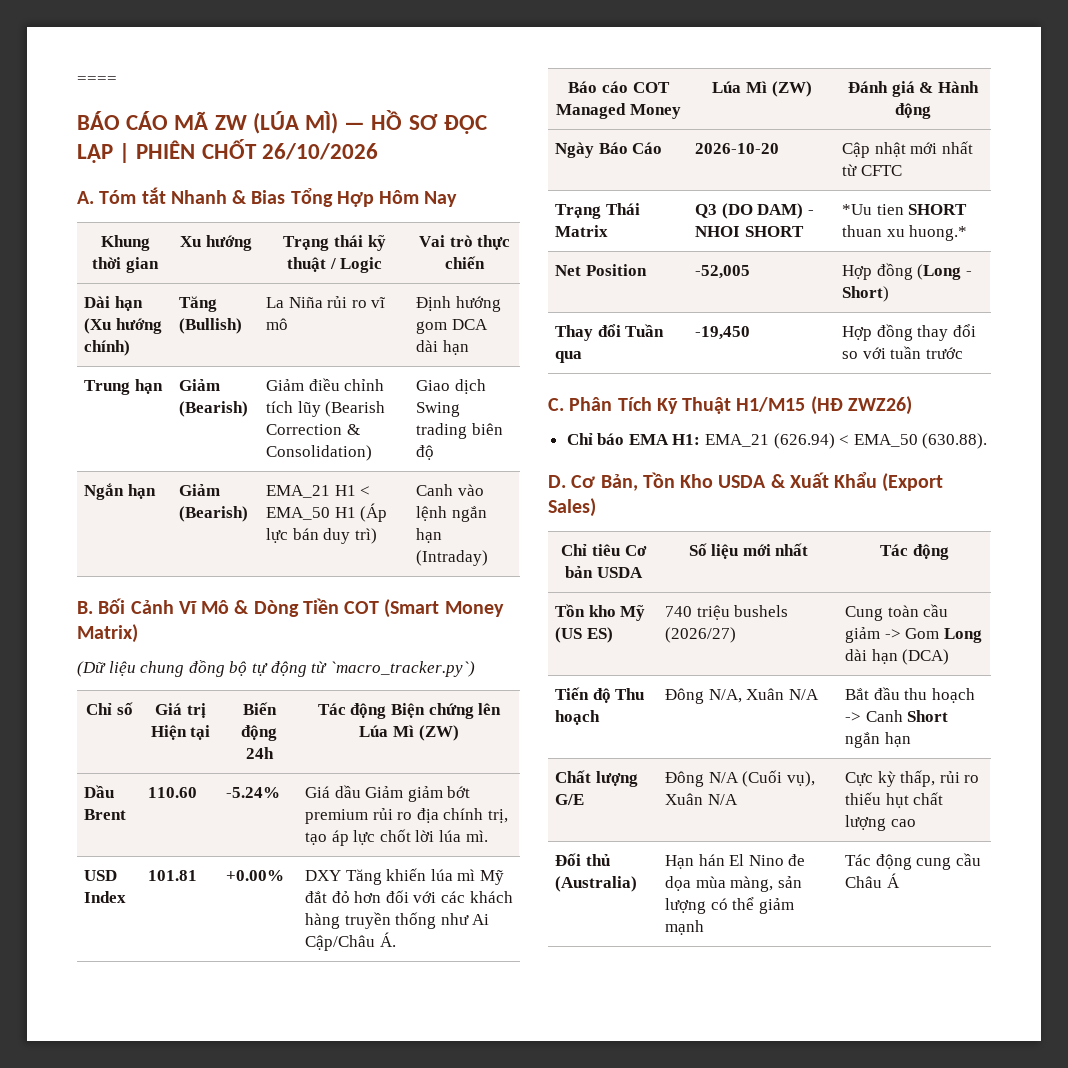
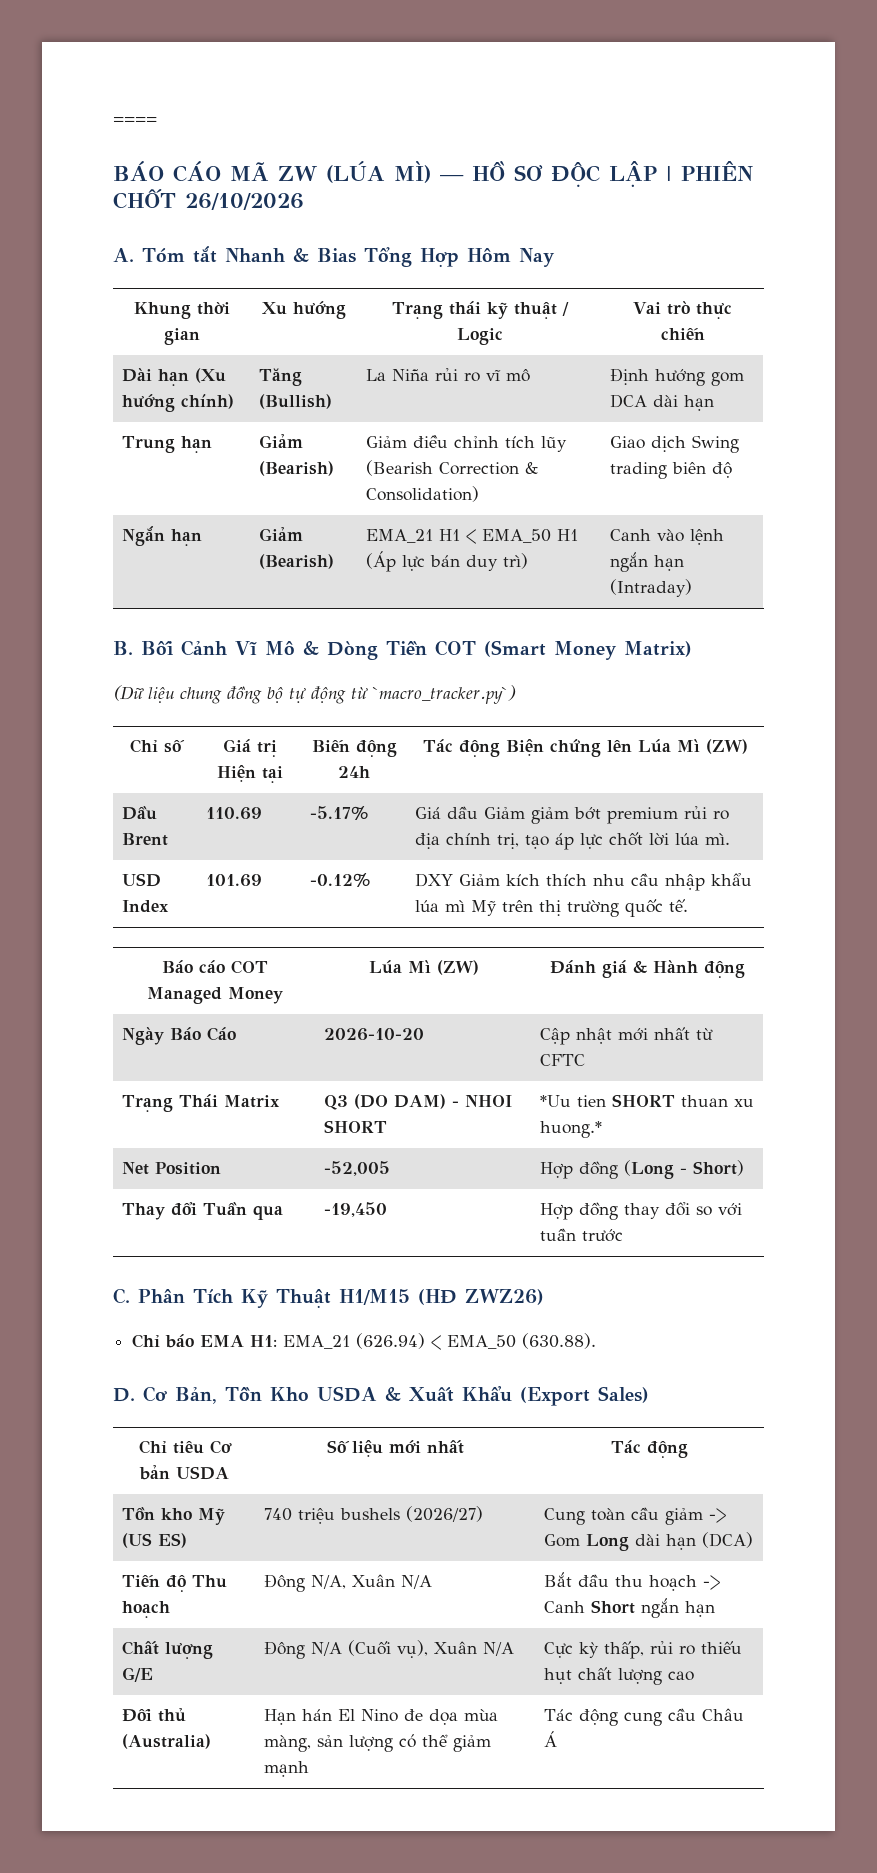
- Dầu Brent | 110.60 | -5.24% | Giá dầu Giảm giảm bớt premium rủi ro địa chính trị, tạo áp lực chốt lời lúa mì.
+ Dầu Brent | 110.69 | -5.17% | Giá dầu Giảm giảm bớt premium rủi ro địa chính trị, tạo áp lực chốt lời lúa mì.
- USD Index | 101.81 | +0.00% | DXY Tăng khiến lúa mì Mỹ đắt đỏ hơn đối với các khách hàng truyền thống như Ai Cập/Châu Á.
+ USD Index | 101.69 | -0.12% | DXY Giảm kích thích nhu cầu nhập khẩu lúa mì Mỹ trên thị trường quốc tế.

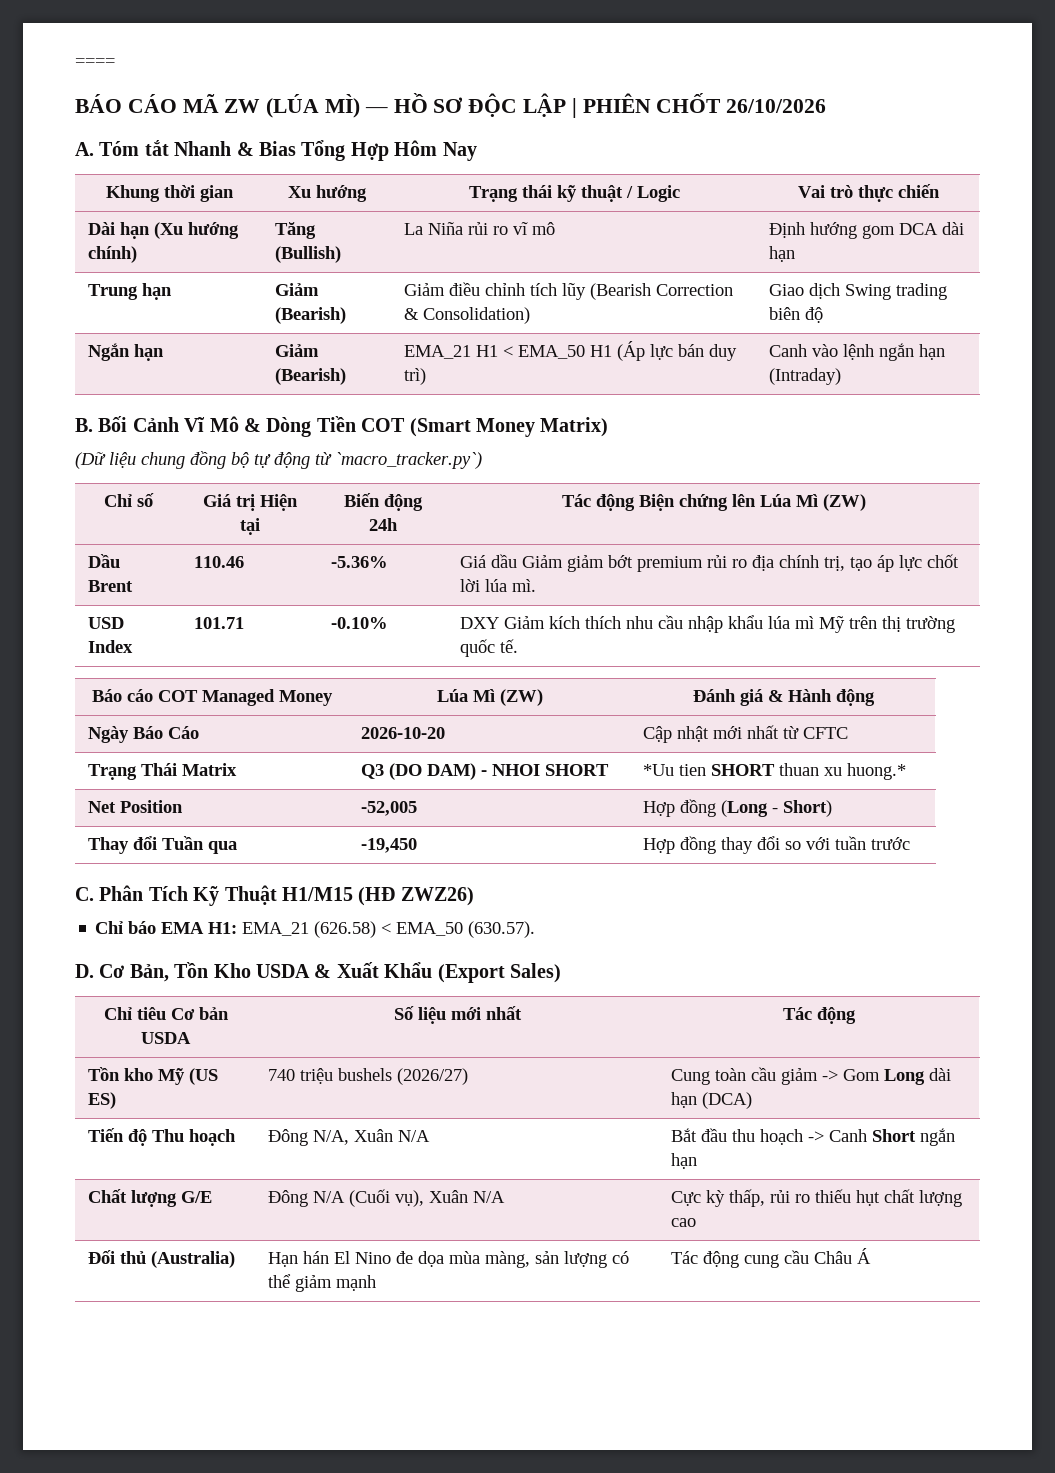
- Dầu Brent | 110.69 | -5.17% | Giá dầu Giảm giảm bớt premium rủi ro địa chính trị, tạo áp lực chốt lời lúa mì.
+ Dầu Brent | 110.46 | -5.36% | Giá dầu Giảm giảm bớt premium rủi ro địa chính trị, tạo áp lực chốt lời lúa mì.
- USD Index | 101.69 | -0.12% | DXY Giảm kích thích nhu cầu nhập khẩu lúa mì Mỹ trên thị trường quốc tế.
+ USD Index | 101.71 | -0.10% | DXY Giảm kích thích nhu cầu nhập khẩu lúa mì Mỹ trên thị trường quốc tế.
- Chỉ báo EMA H1: EMA_21 (626.94) < EMA_50 (630.88).
+ Chỉ báo EMA H1: EMA_21 (626.58) < EMA_50 (630.57).

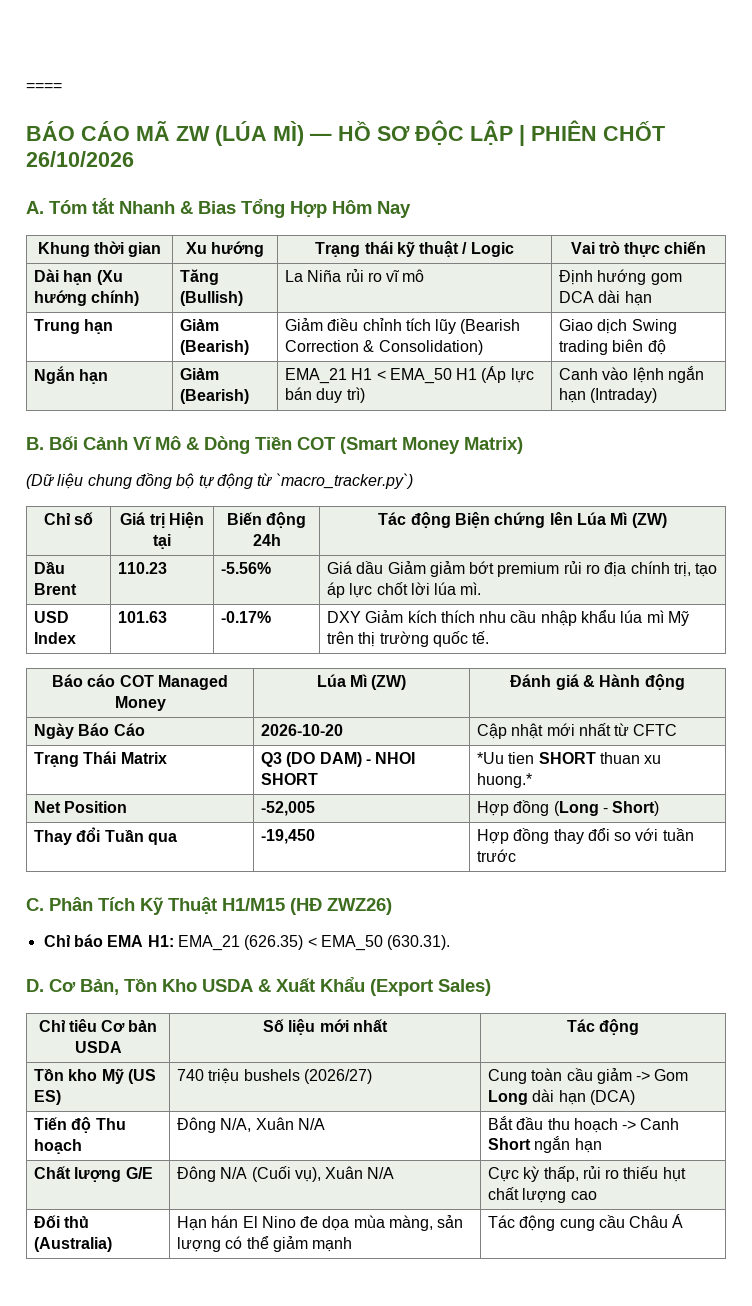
- Dầu Brent | 110.46 | -5.36% | Giá dầu Giảm giảm bớt premium rủi ro địa chính trị, tạo áp lực chốt lời lúa mì.
+ Dầu Brent | 110.23 | -5.56% | Giá dầu Giảm giảm bớt premium rủi ro địa chính trị, tạo áp lực chốt lời lúa mì.
- USD Index | 101.71 | -0.10% | DXY Giảm kích thích nhu cầu nhập khẩu lúa mì Mỹ trên thị trường quốc tế.
+ USD Index | 101.63 | -0.17% | DXY Giảm kích thích nhu cầu nhập khẩu lúa mì Mỹ trên thị trường quốc tế.
- Chỉ báo EMA H1: EMA_21 (626.58) < EMA_50 (630.57).
+ Chỉ báo EMA H1: EMA_21 (626.35) < EMA_50 (630.31).

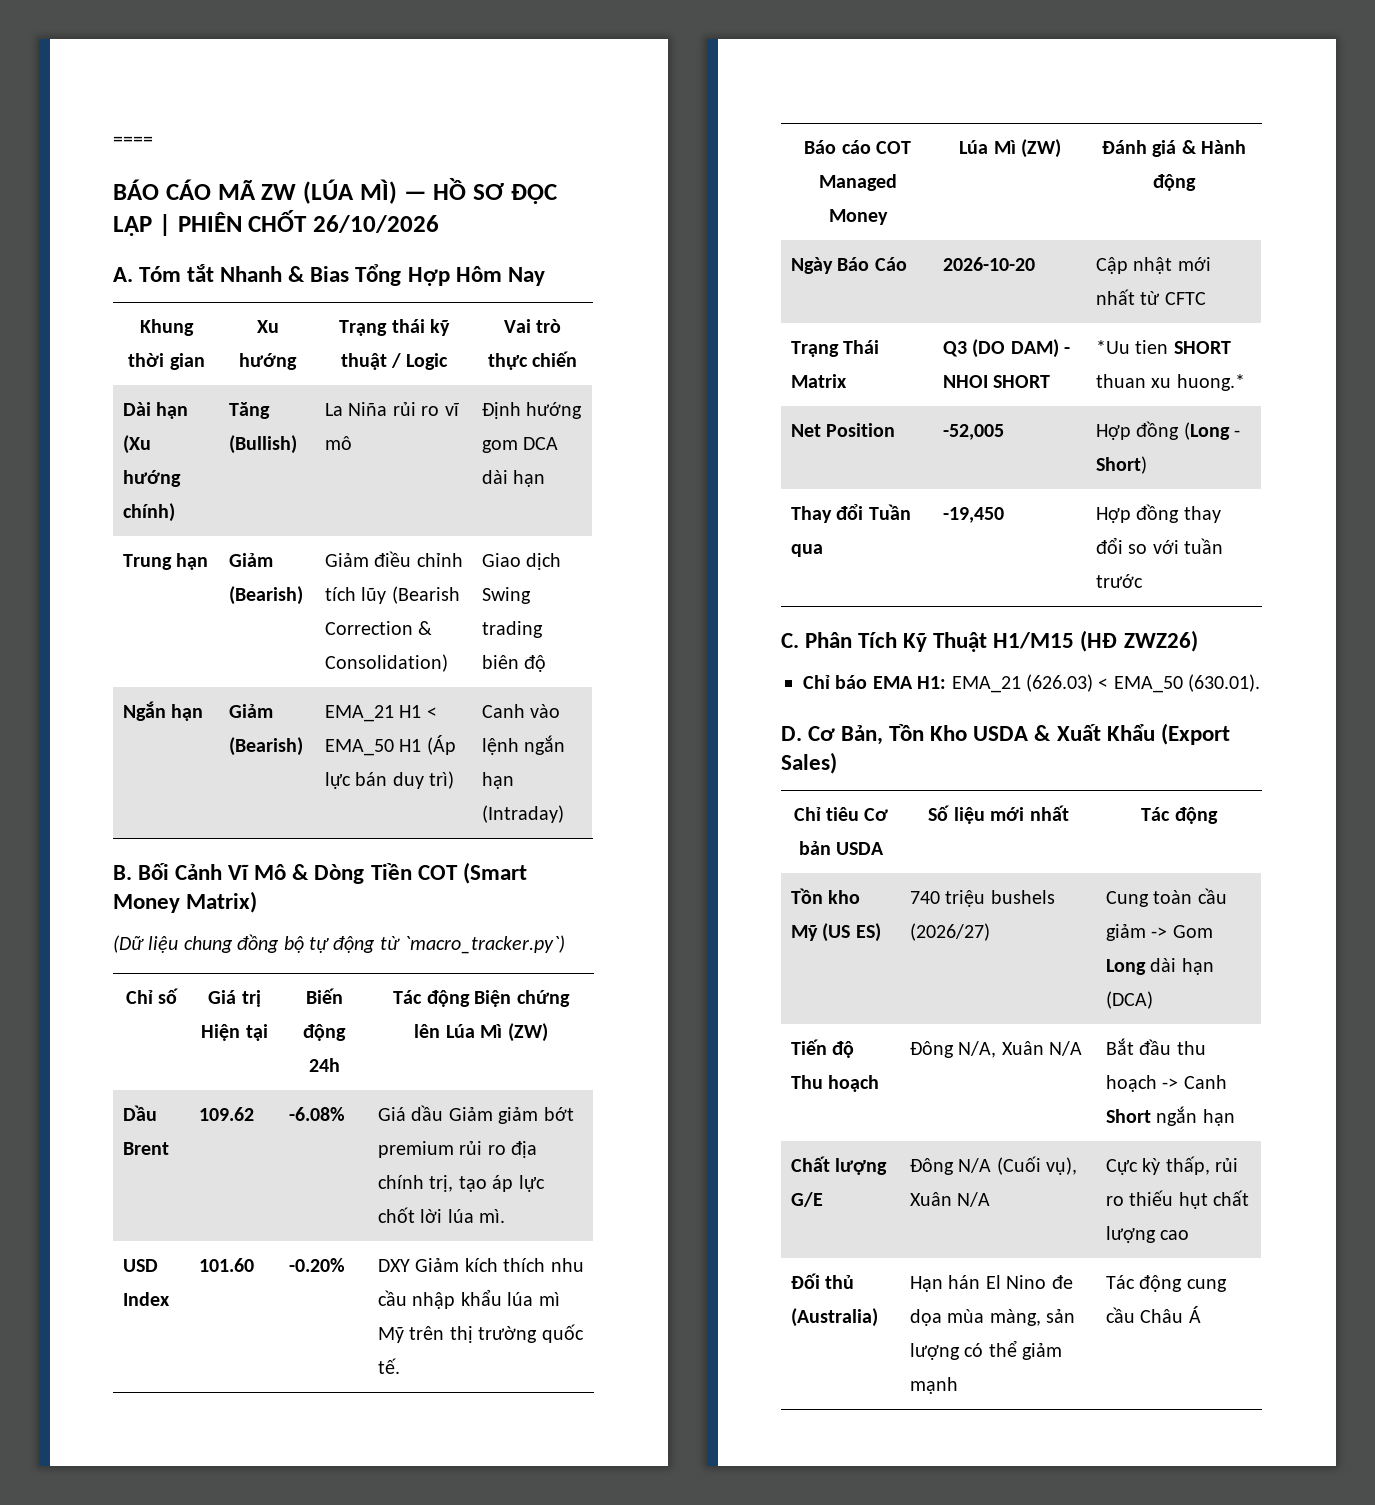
- Dầu Brent | 110.23 | -5.56% | Giá dầu Giảm giảm bớt premium rủi ro địa chính trị, tạo áp lực chốt lời lúa mì.
+ Dầu Brent | 109.62 | -6.08% | Giá dầu Giảm giảm bớt premium rủi ro địa chính trị, tạo áp lực chốt lời lúa mì.
- USD Index | 101.63 | -0.17% | DXY Giảm kích thích nhu cầu nhập khẩu lúa mì Mỹ trên thị trường quốc tế.
+ USD Index | 101.60 | -0.20% | DXY Giảm kích thích nhu cầu nhập khẩu lúa mì Mỹ trên thị trường quốc tế.
- Chỉ báo EMA H1: EMA_21 (626.35) < EMA_50 (630.31).
+ Chỉ báo EMA H1: EMA_21 (626.03) < EMA_50 (630.01).

